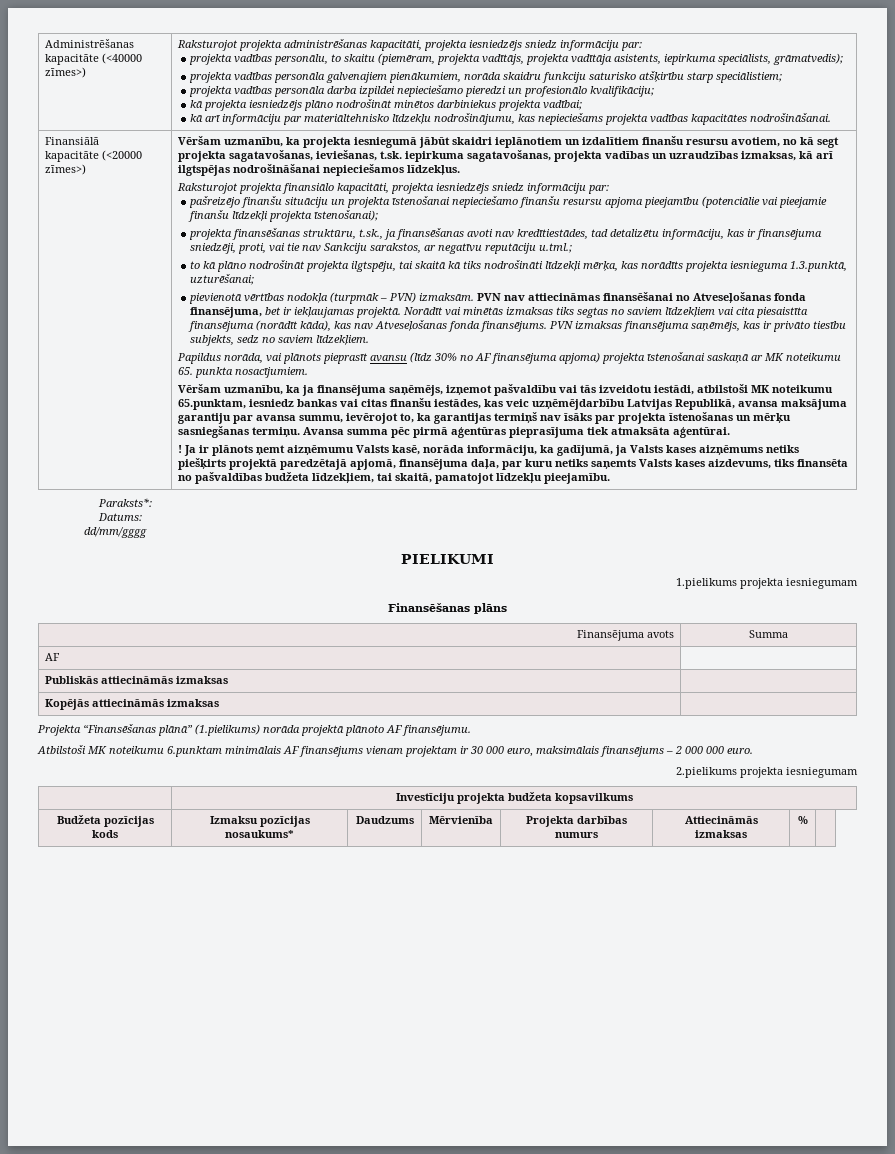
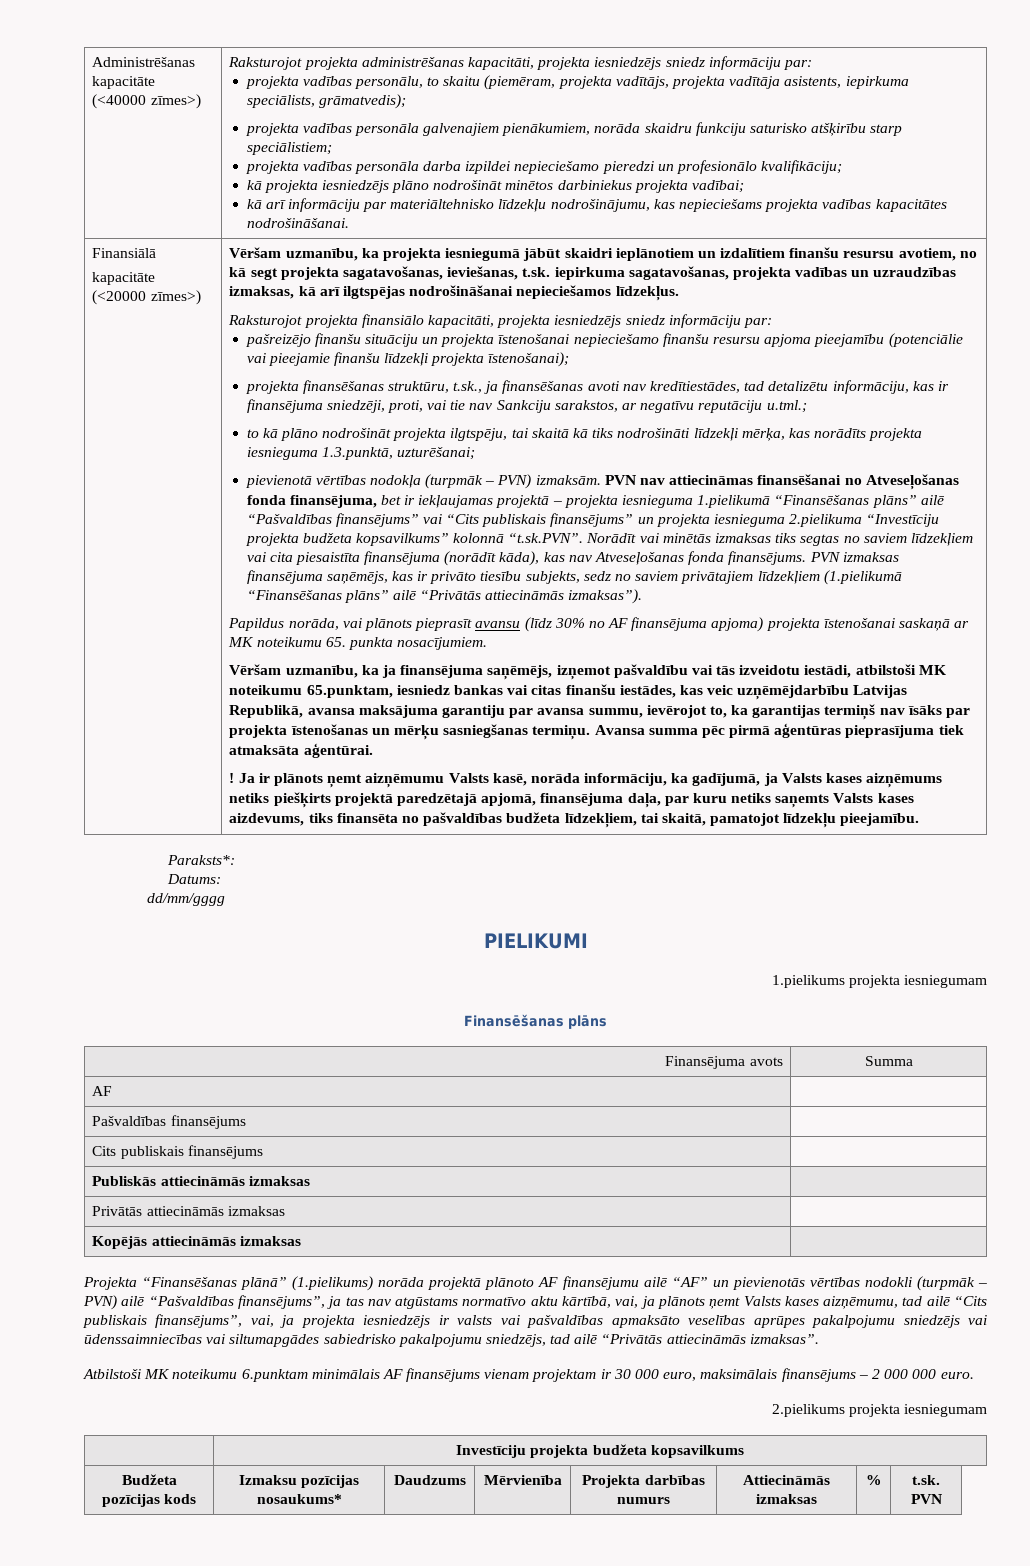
- PVN nav attiecināmas finansēšanai no Atveseļošanas fonda finansējuma, bet ir iekļaujamas projektā. Norādīt vai minētās izmaksas tiks segtas no saviem līdzekļiem vai cita piesaistīta finansējuma (norādīt kāda), kas nav Atveseļošanas fonda finansējums.
+ PVN nav attiecināmas finansēšanai no Atveseļošanas fonda finansējuma, bet ir iekļaujamas projektā – projekta iesnieguma 1.pielikumā “Finansēšanas plāns” ailē “Pašvaldības finansējums” vai “Cits publiskais finansējums” un projekta iesnieguma 2.pielikuma “Investīciju projekta budžeta kopsavilkums” kolonnā “t.sk.PVN”. Norādīt vai minētās izmaksas tiks segtas no saviem līdzekļiem vai cita piesaistīta finansējuma (norādīt kāda), kas nav Atveseļošanas fonda finansējums.
- PVN izmaksas finansējuma saņēmējs, kas ir privāto tiesību subjekts, sedz no saviem līdzekļiem.
+ PVN izmaksas finansējuma saņēmējs, kas ir privāto tiesību subjekts, sedz no saviem privātajiem līdzekļiem (1.pielikumā “Finansēšanas plāns” ailē “Privātās attiecināmās izmaksas”).
+ Pašvaldības finansējums |
+ Cits publiskais finansējums |
+ Privātās attiecināmās izmaksas |
- Projekta “Finansēšanas plānā” (1.pielikums) norāda projektā plānoto AF finansējumu.
+ Projekta “Finansēšanas plānā” (1.pielikums) norāda projektā plānoto AF finansējumu ailē “AF” un pievienotās vērtības nodokli (turpmāk – PVN) ailē “Pašvaldības finansējums”, ja tas nav atgūstams normatīvo aktu kārtībā, vai, ja plānots ņemt Valsts kases aizņēmumu, tad ailē “Cits publiskais finansējums”, vai, ja projekta iesniedzējs ir valsts vai pašvaldības apmaksāto veselības aprūpes pakalpojumu sniedzējs vai ūdenssaimniecības vai siltumapgādes sabiedrisko pakalpojumu sniedzējs, tad ailē “Privātās attiecināmās izmaksas”.
- Budžeta pozīcijas kods | Izmaksu pozīcijas nosaukums* | Daudzums | Mērvienība | Projekta darbības numurs | Attiecināmās izmaksas | % |
+ Budžeta pozīcijas kods | Izmaksu pozīcijas nosaukums* | Daudzums | Mērvienība | Projekta darbības numurs | Attiecināmās izmaksas | % | t.sk. PVN

